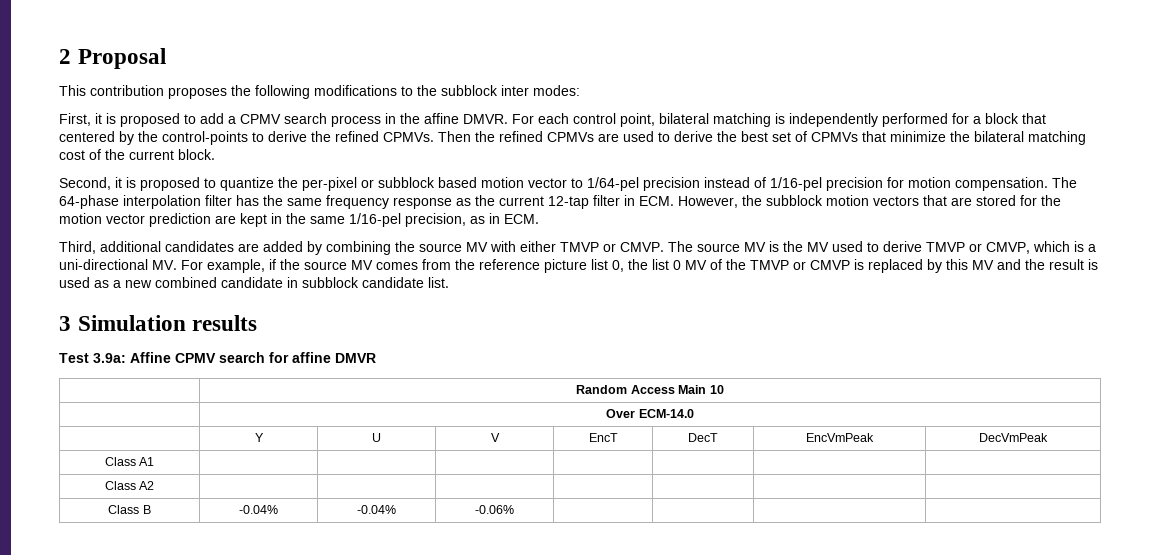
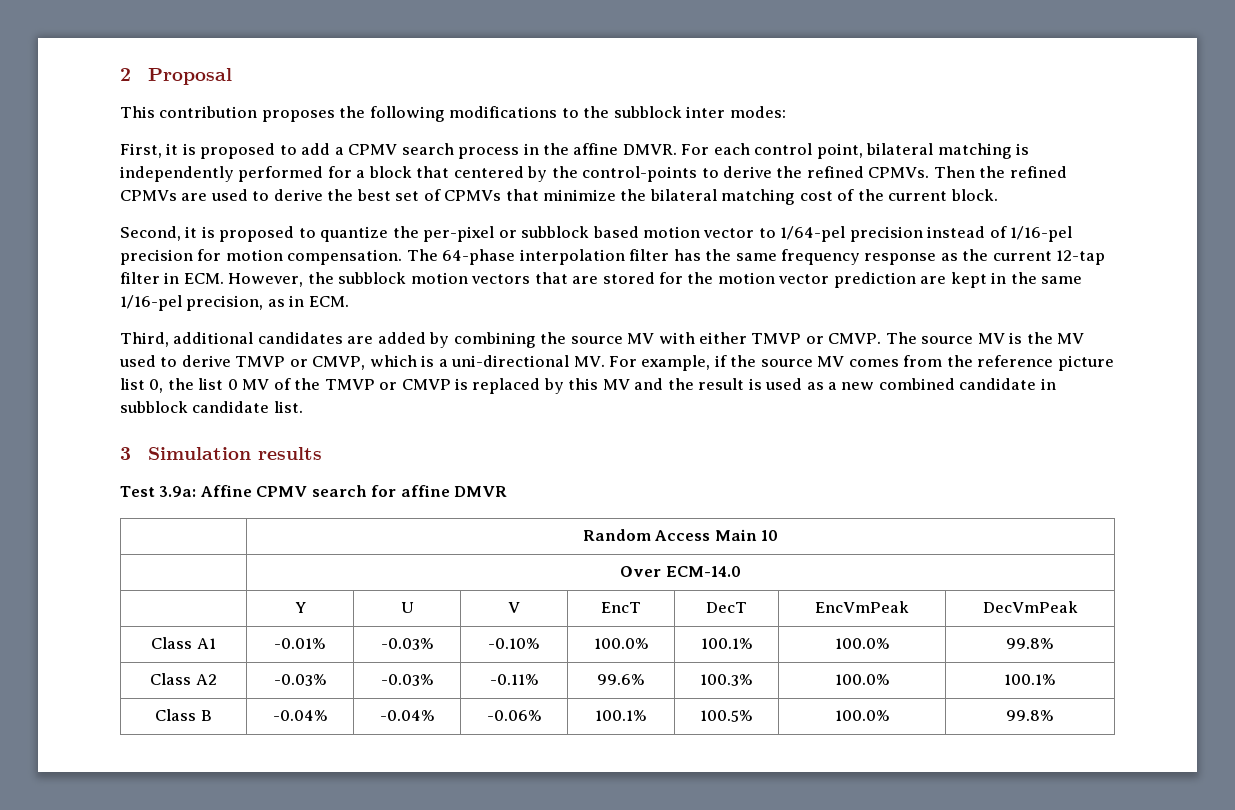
- Class A1 | | | | | | |
- Class A2 | | | | | | |
+ Class A1 | -0.01% | -0.03% | -0.10% | 100.0% | 100.1% | 100.0% | 99.8%
+ Class A2 | -0.03% | -0.03% | -0.11% | 99.6% | 100.3% | 100.0% | 100.1%
- Class B | -0.04% | -0.04% | -0.06% | | | |
+ Class B | -0.04% | -0.04% | -0.06% | 100.1% | 100.5% | 100.0% | 99.8%

